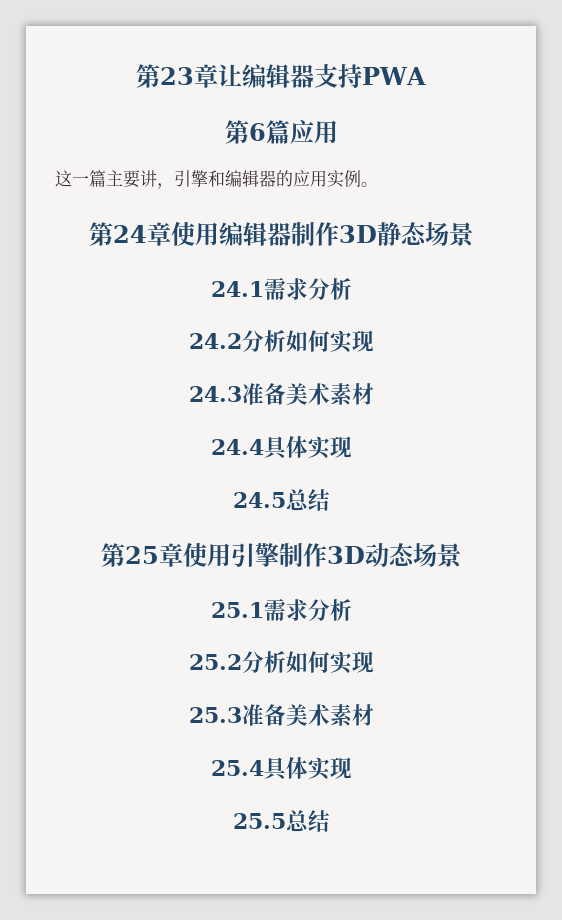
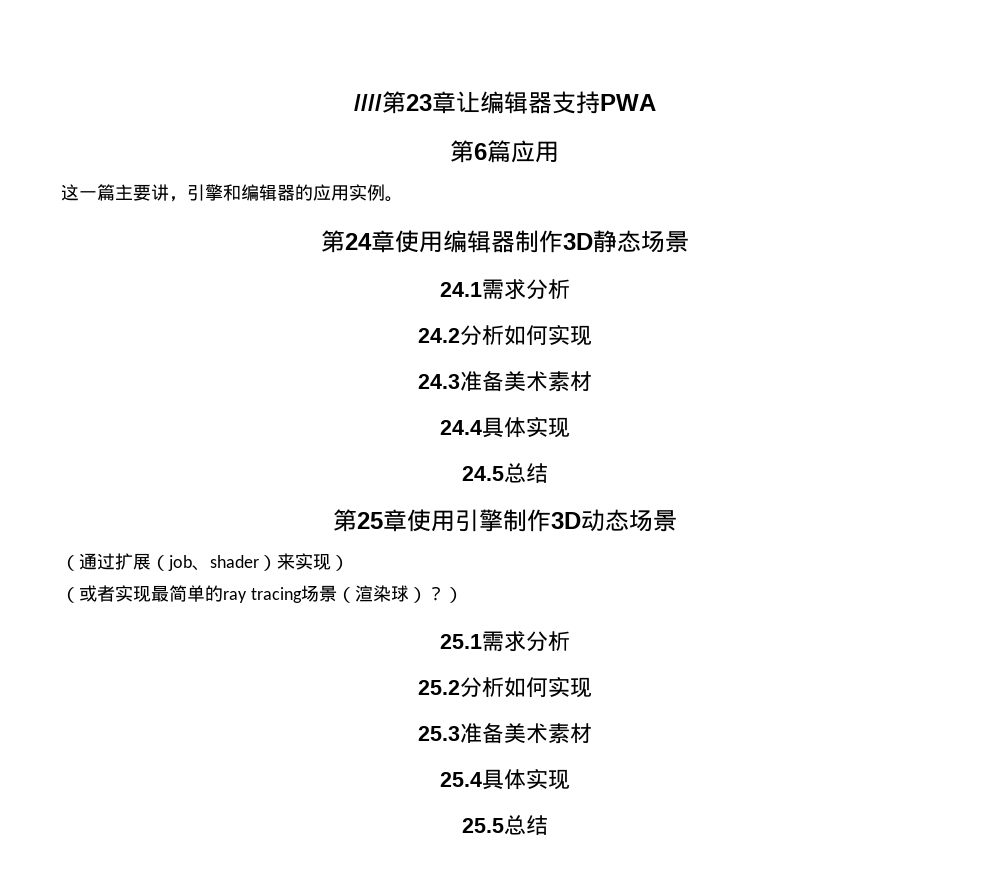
- 第23章让编辑器支持PWA
+ ////第23章让编辑器支持PWA
+ （通过扩展（job、shader）来实现）
+ （或者实现最简单的ray tracing场景（渲染球）？）

